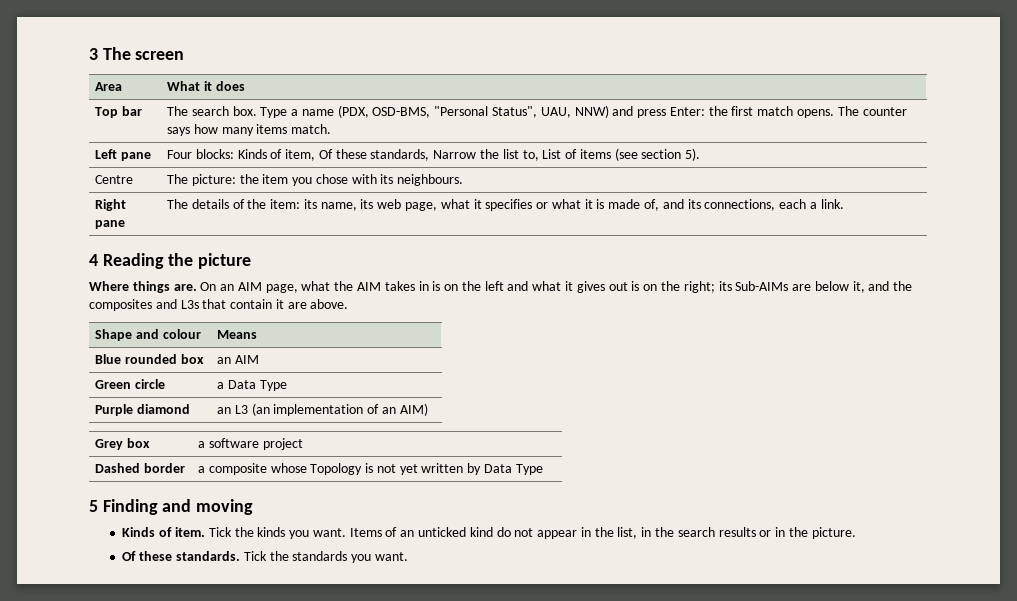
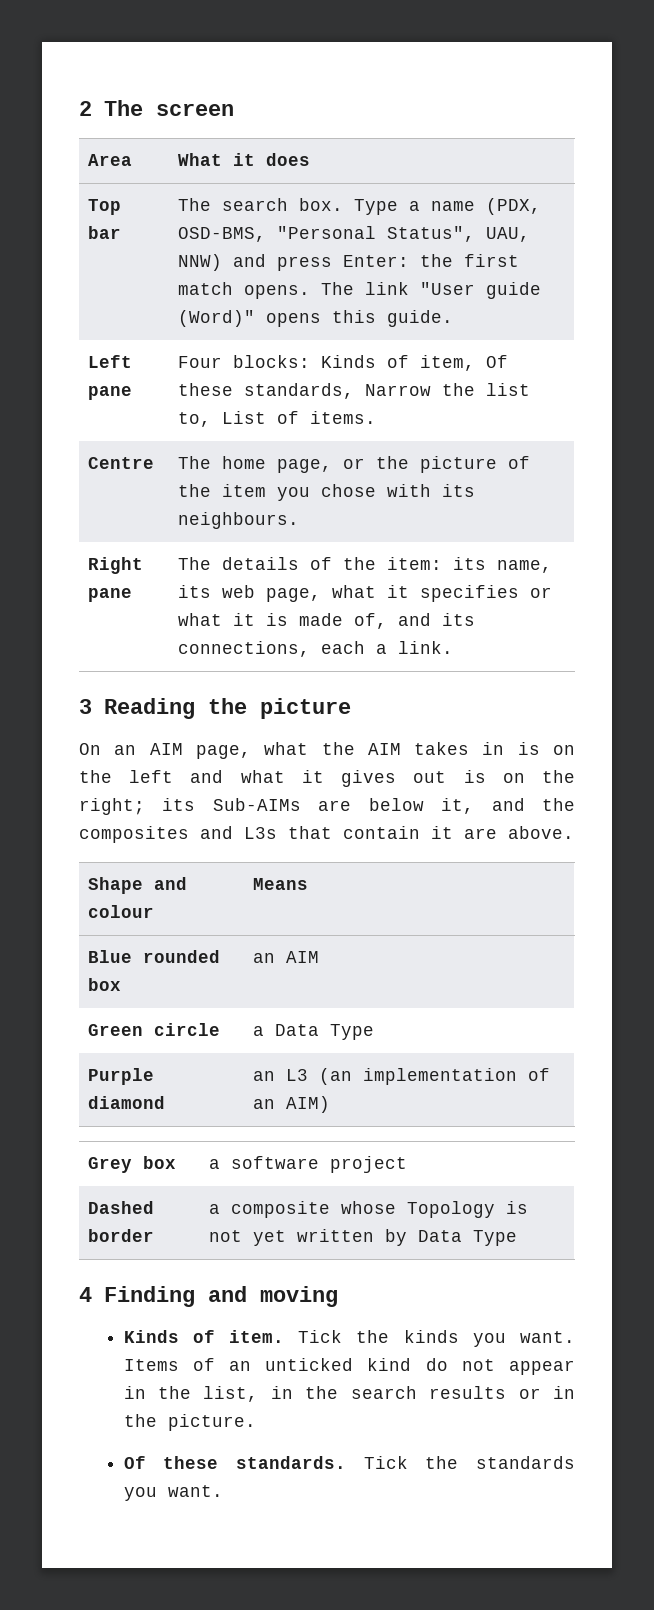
- 3 The screen
+ 2 The screen
- Top bar | The search box. Type a name (PDX, OSD-BMS, "Personal Status", UAU, NNW) and press Enter: the first match opens. The counter says how many items match.
+ Top bar | The search box. Type a name (PDX, OSD-BMS, "Personal Status", UAU, NNW) and press Enter: the first match opens. The link "User guide (Word)" opens this guide.
- Left pane | Four blocks: Kinds of item, Of these standards, Narrow the list to, List of items (see section 5).
- Centre | The picture: the item you chose with its neighbours.
+ Left pane | Four blocks: Kinds of item, Of these standards, Narrow the list to, List of items.
+ Centre | The home page, or the picture of the item you chose with its neighbours.
- 4 Reading the picture
+ 3 Reading the picture
- Where things are.
- 5 Finding and moving
+ 4 Finding and moving

